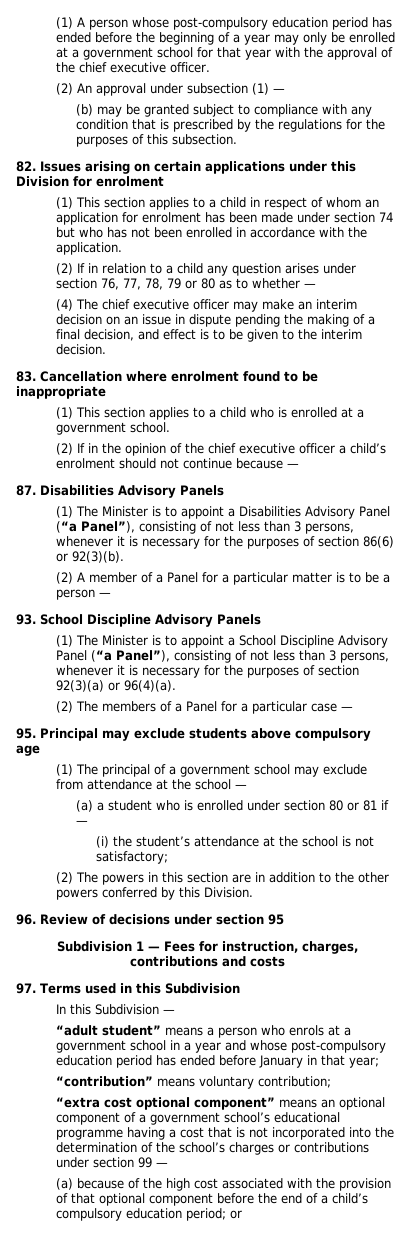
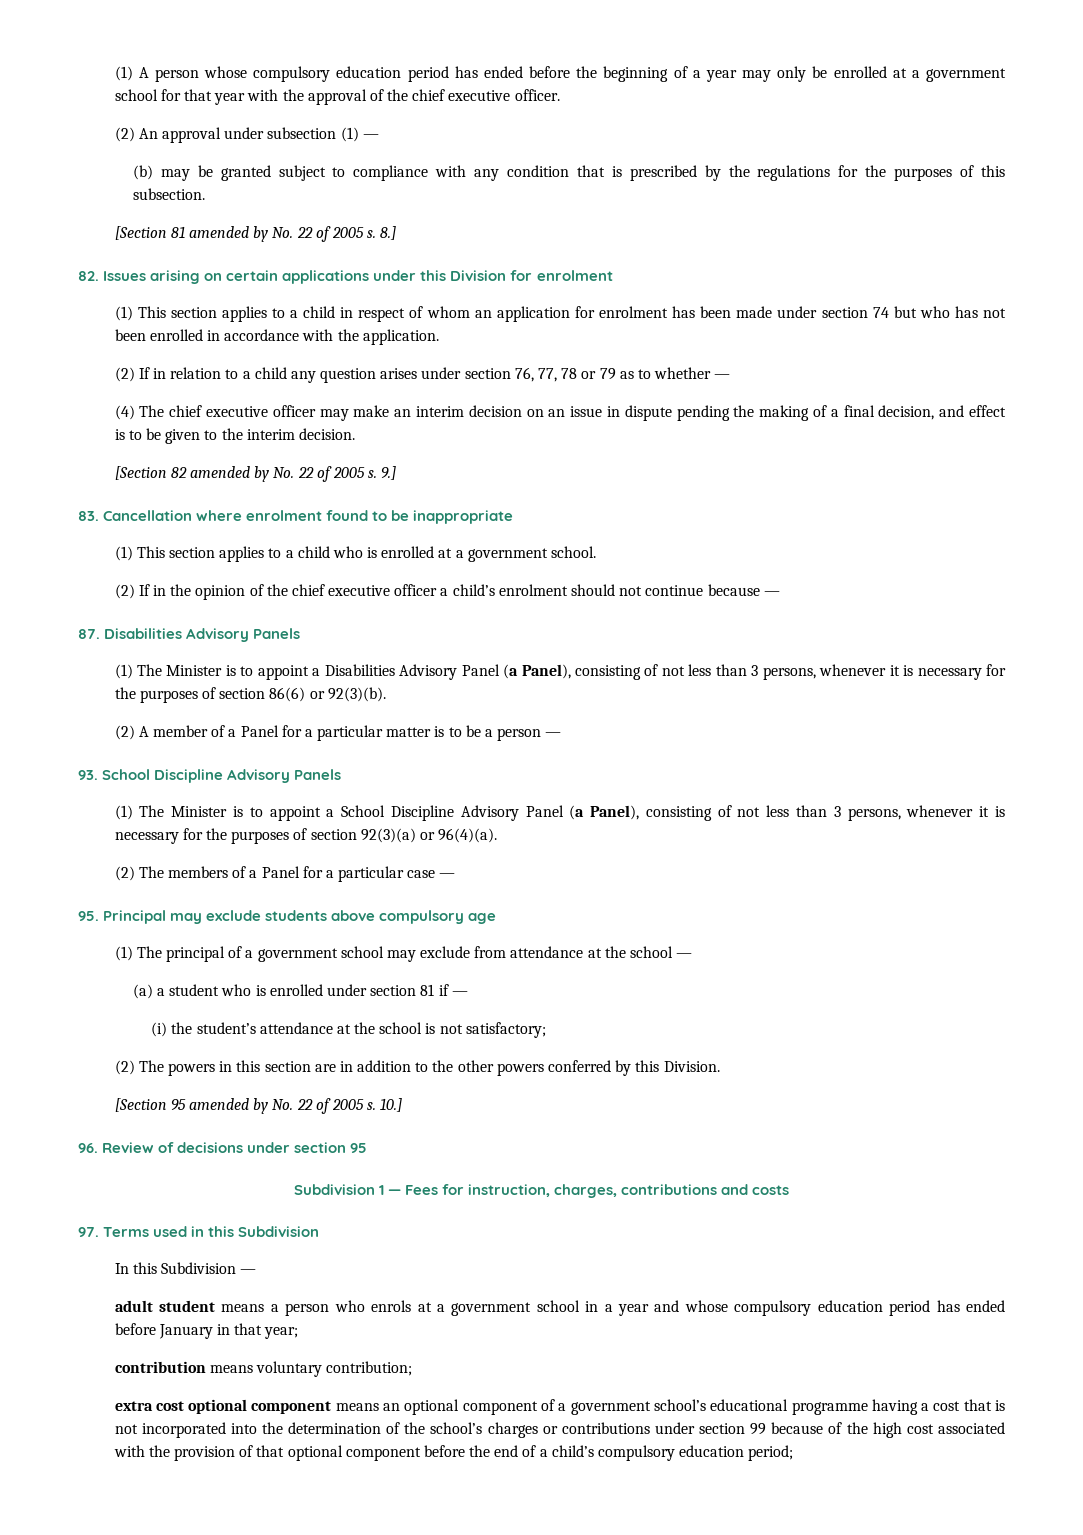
- (1) A person whose post-compulsory education period has ended before the beginning of a year may only be enrolled at a government school for that year with the approval of the chief executive officer.
+ (1) A person whose compulsory education period has ended before the beginning of a year may only be enrolled at a government school for that year with the approval of the chief executive officer.
+ [Section 81 amended by No. 22 of 2005 s. 8.]
- (2) If in relation to a child any question arises under section 76, 77, 78, 79 or 80 as to whether —
+ (2) If in relation to a child any question arises under section 76, 77, 78 or 79 as to whether —
+ [Section 82 amended by No. 22 of 2005 s. 9.]
- (1) The Minister is to appoint a Disabilities Advisory Panel (“a Panel”), consisting of not less than 3 persons, whenever it is necessary for the purposes of section 86(6) or 92(3)(b).
+ (1) The Minister is to appoint a Disabilities Advisory Panel (a Panel), consisting of not less than 3 persons, whenever it is necessary for the purposes of section 86(6) or 92(3)(b).
- (1) The Minister is to appoint a School Discipline Advisory Panel (“a Panel”), consisting of not less than 3 persons, whenever it is necessary for the purposes of section 92(3)(a) or 96(4)(a).
+ (1) The Minister is to appoint a School Discipline Advisory Panel (a Panel), consisting of not less than 3 persons, whenever it is necessary for the purposes of section 92(3)(a) or 96(4)(a).
- (a) a student who is enrolled under section 80 or 81 if —
+ (a) a student who is enrolled under section 81 if —
+ [Section 95 amended by No. 22 of 2005 s. 10.]
- “adult student” means a person who enrols at a government school in a year and whose post-compulsory education period has ended before January in that year;
+ adult student means a person who enrols at a government school in a year and whose compulsory education period has ended before January in that year;
- “contribution” means voluntary contribution;
+ contribution means voluntary contribution;
- “extra cost optional component” means an optional component of a government school’s educational programme having a cost that is not incorporated into the determination of the school’s charges or contributions under section 99 —
- (a) because of the high cost associated with the provision of that optional component before the end of a child’s compulsory education period; or
+ extra cost optional component means an optional component of a government school’s educational programme having a cost that is not incorporated into the determination of the school’s charges or contributions under section 99 because of the high cost associated with the provision of that optional component before the end of a child’s compulsory education period;

